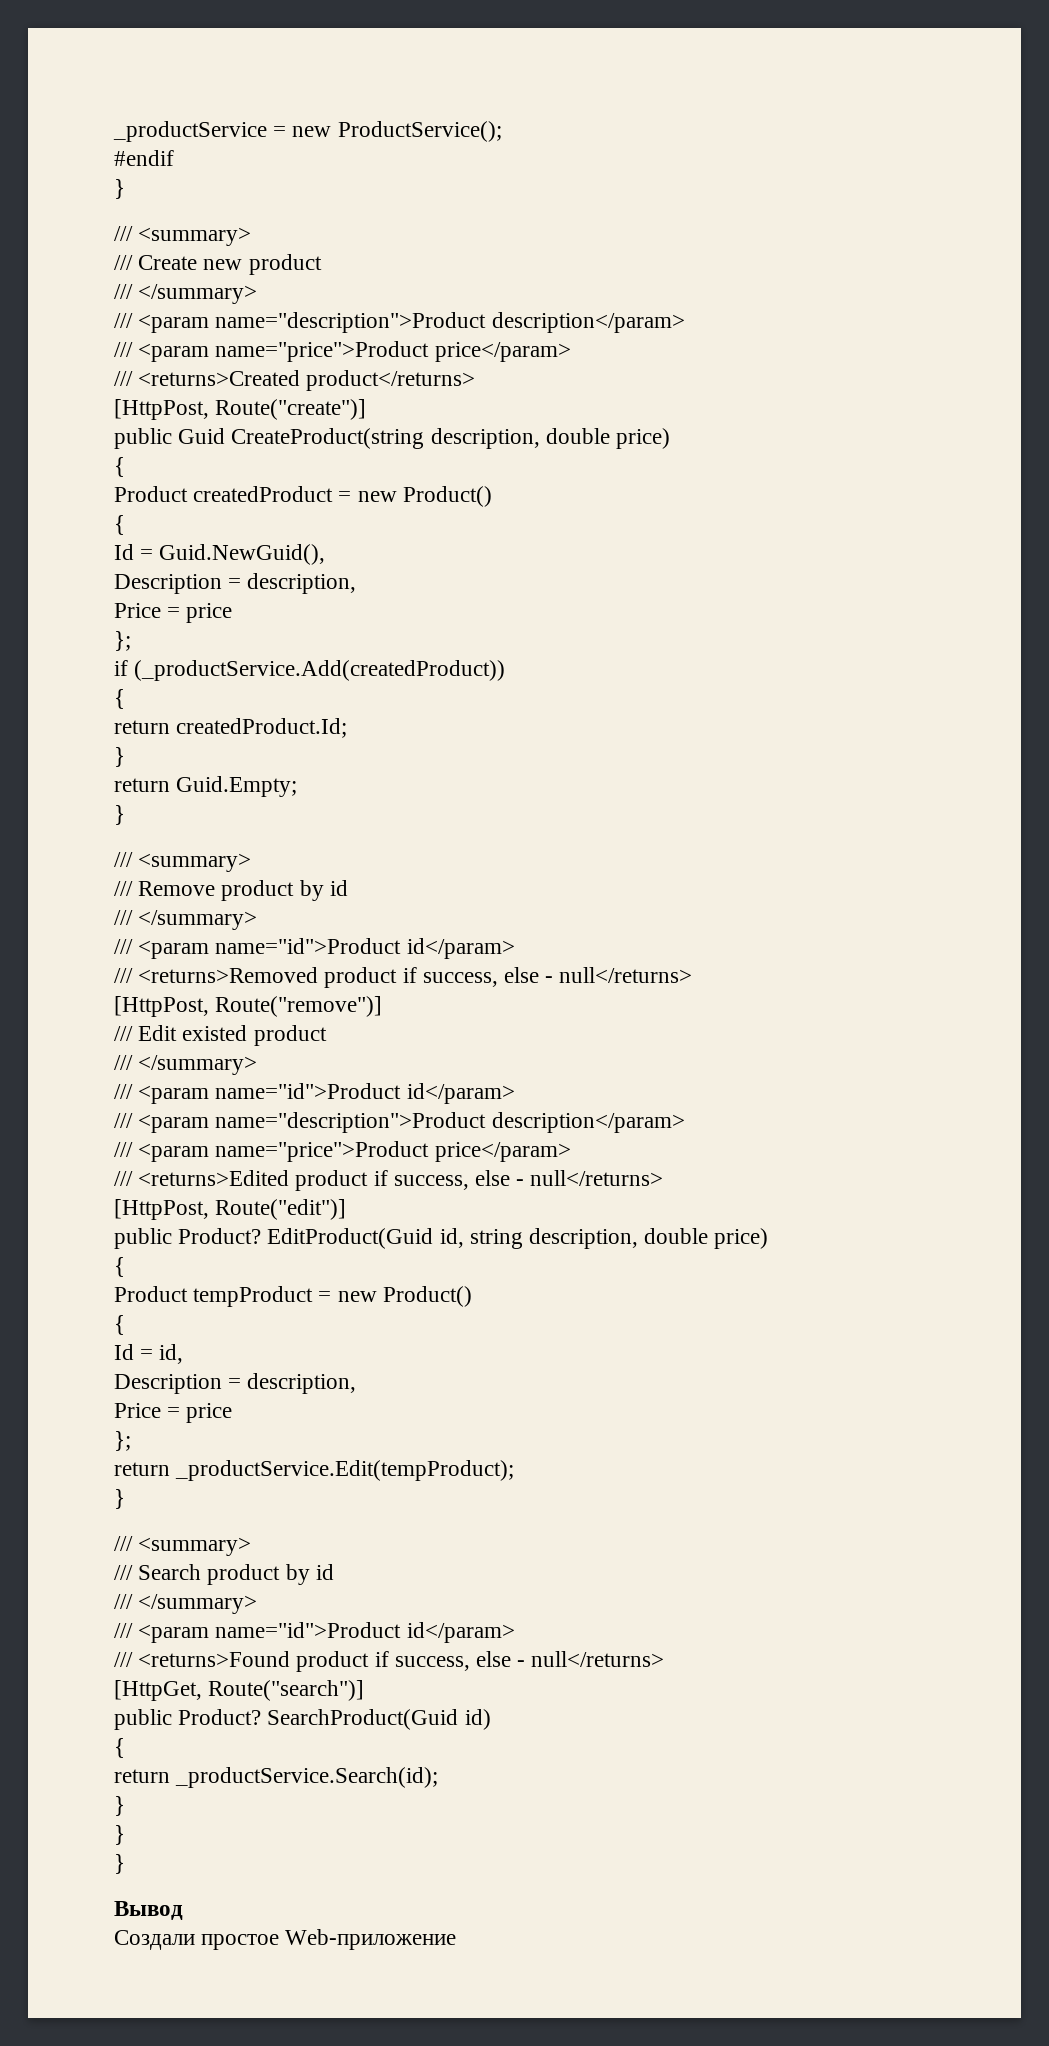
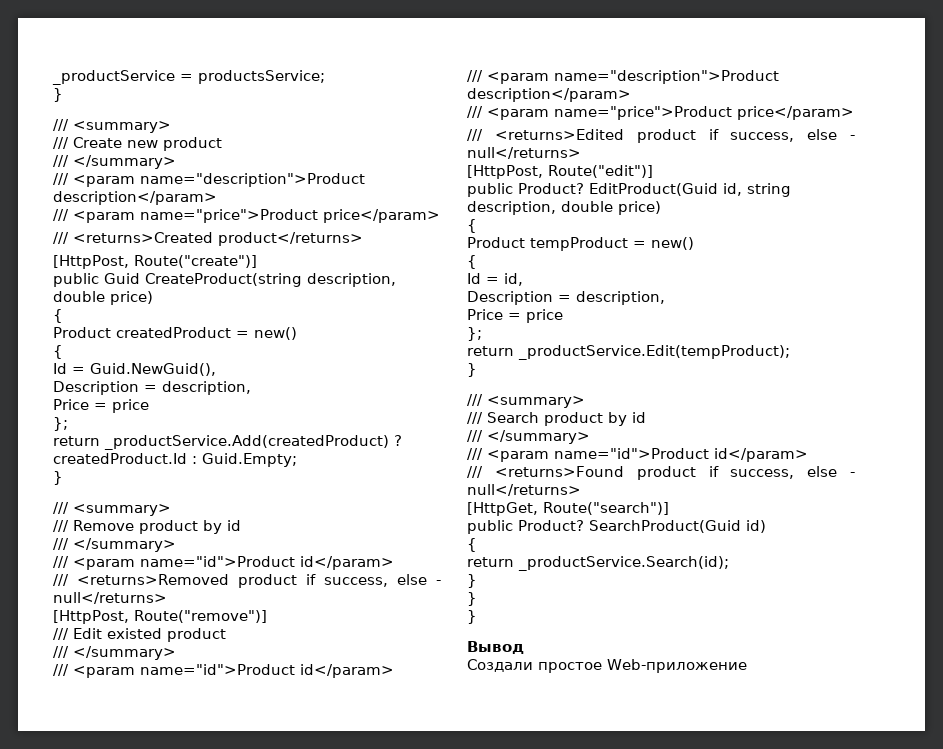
- _productService = new ProductService();
- #endif
+ _productService = productsService;
- Product createdProduct = new Product()
+ Product createdProduct = new()
- if (_productService.Add(createdProduct))
- {
- return createdProduct.Id;
- }
- return Guid.Empty;
+ return _productService.Add(createdProduct) ? createdProduct.Id : Guid.Empty;
- Product tempProduct = new Product()
+ Product tempProduct = new()

